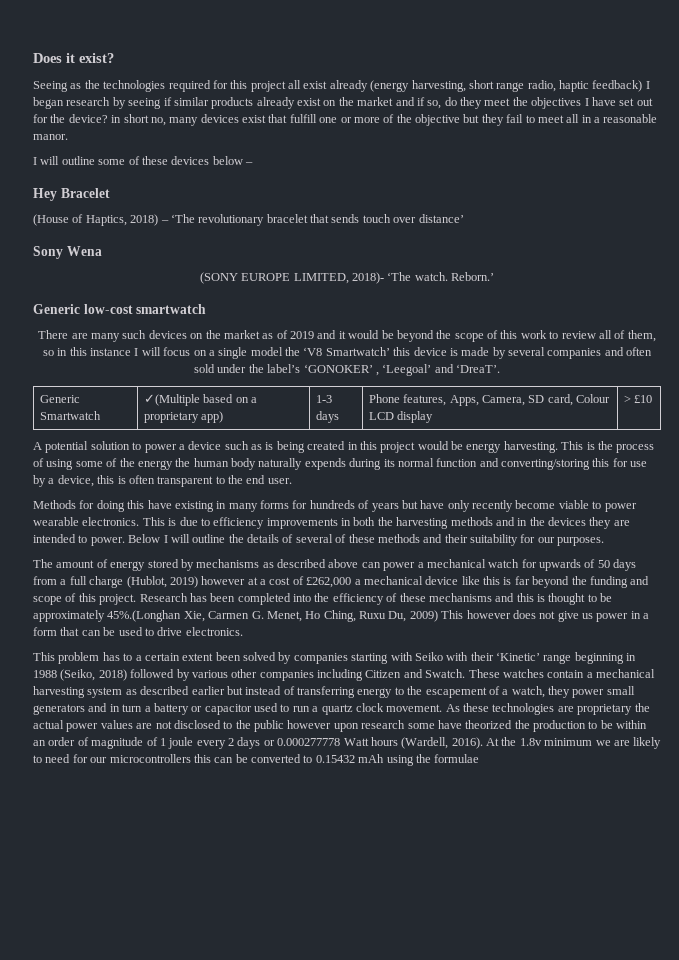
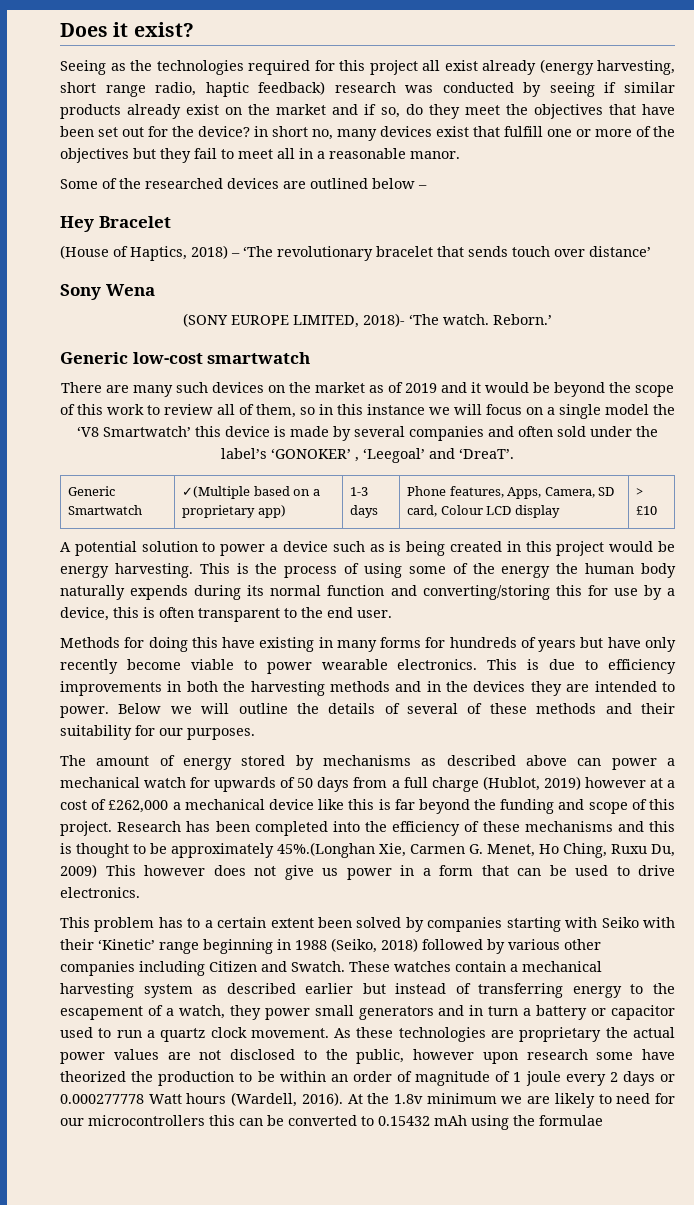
- Seeing as the technologies required for this project all exist already (energy harvesting, short range radio, haptic feedback) I began research by seeing if similar products already exist on the market and if so, do they meet the objectives I have set out for the device? in short no, many devices exist that fulfill one or more of the objective but they fail to meet all in a reasonable manor.
+ Seeing as the technologies required for this project all exist already (energy harvesting, short range radio, haptic feedback) research was conducted by seeing if similar products already exist on the market and if so, do they meet the objectives that have been set out for the device? in short no, many devices exist that fulfill one or more of the objectives but they fail to meet all in a reasonable manor.
- I will outline some of these devices below –
+ Some of the researched devices are outlined below –
- There are many such devices on the market as of 2019 and it would be beyond the scope of this work to review all of them, so in this instance I will focus on a single model the ‘V8 Smartwatch’ this device is made by several companies and often sold under the label’s ‘GONOKER’ , ‘Leegoal’ and ‘DreaT’.
+ There are many such devices on the market as of 2019 and it would be beyond the scope of this work to review all of them, so in this instance we will focus on a single model the ‘V8 Smartwatch’ this device is made by several companies and often sold under the label’s ‘GONOKER’ , ‘Leegoal’ and ‘DreaT’.
- Below I will outline the details of several of these methods and their suitability for our purposes.
+ Below we will outline the details of several of these methods and their suitability for our purposes.
- As these technologies are proprietary the actual power values are not disclosed to the public however upon research some have theorized the production to be within an order of magnitude of 1 joule every 2 days or 0.000277778 Watt hours (Wardell, 2016).
+ As these technologies are proprietary the actual power values are not disclosed to the public, however upon research some have theorized the production to be within an order of magnitude of 1 joule every 2 days or 0.000277778 Watt hours (Wardell, 2016).

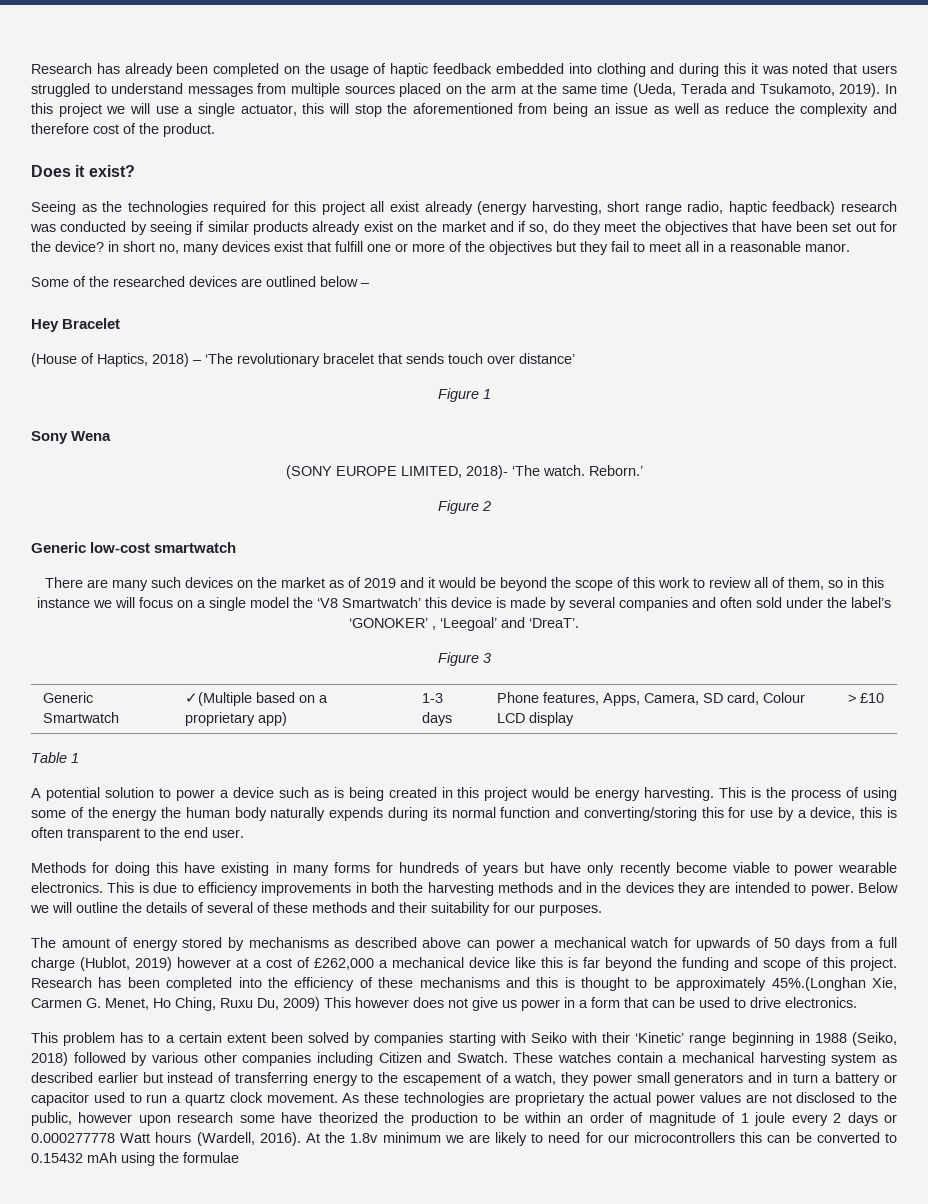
+ Research has already been completed on the usage of haptic feedback embedded into clothing and during this it was noted that users struggled to understand messages from multiple sources placed on the arm at the same time (Ueda, Terada and Tsukamoto, 2019). In this project we will use a single actuator, this will stop the aforementioned from being an issue as well as reduce the complexity and therefore cost of the product.
+ Figure 1
+ Figure 2
+ Figure 3
+ Table 1

